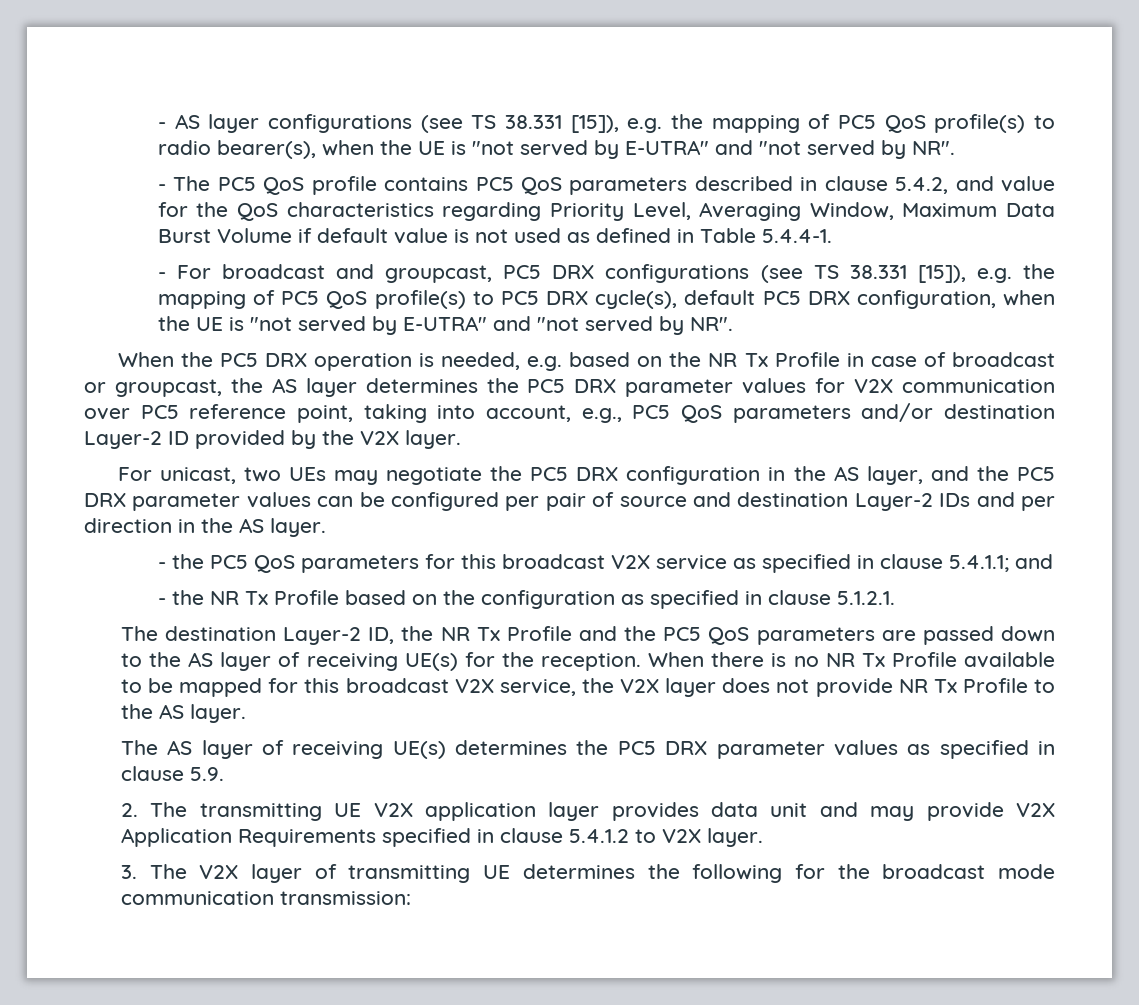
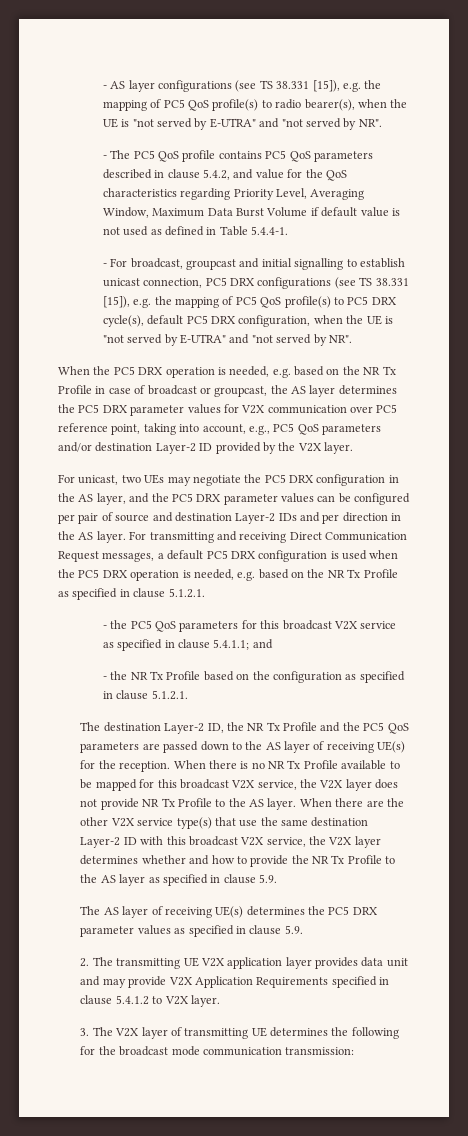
- - For broadcast and groupcast, PC5 DRX configurations (see TS 38.331 [15]), e.g. the mapping of PC5 QoS profile(s) to PC5 DRX cycle(s), default PC5 DRX configuration, when the UE is "not served by E-UTRA" and "not served by NR".
+ - For broadcast, groupcast and initial signalling to establish unicast connection, PC5 DRX configurations (see TS 38.331 [15]), e.g. the mapping of PC5 QoS profile(s) to PC5 DRX cycle(s), default PC5 DRX configuration, when the UE is "not served by E-UTRA" and "not served by NR".
+ For transmitting and receiving Direct Communication Request messages, a default PC5 DRX configuration is used when the PC5 DRX operation is needed, e.g. based on the NR Tx Profile as specified in clause 5.1.2.1.
+ When there are the other V2X service type(s) that use the same destination Layer-2 ID with this broadcast V2X service, the V2X layer determines whether and how to provide the NR Tx Profile to the AS layer as specified in clause 5.9.

